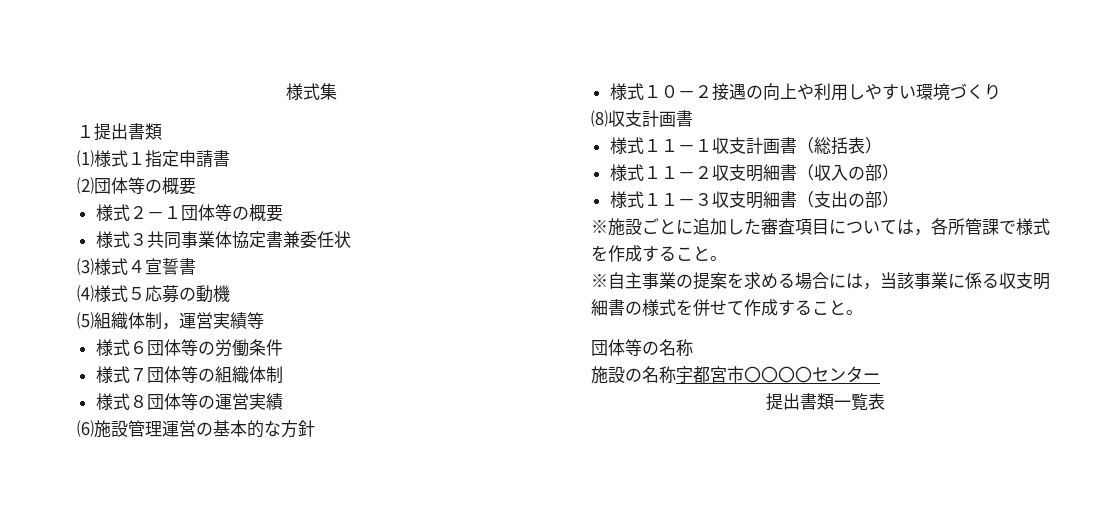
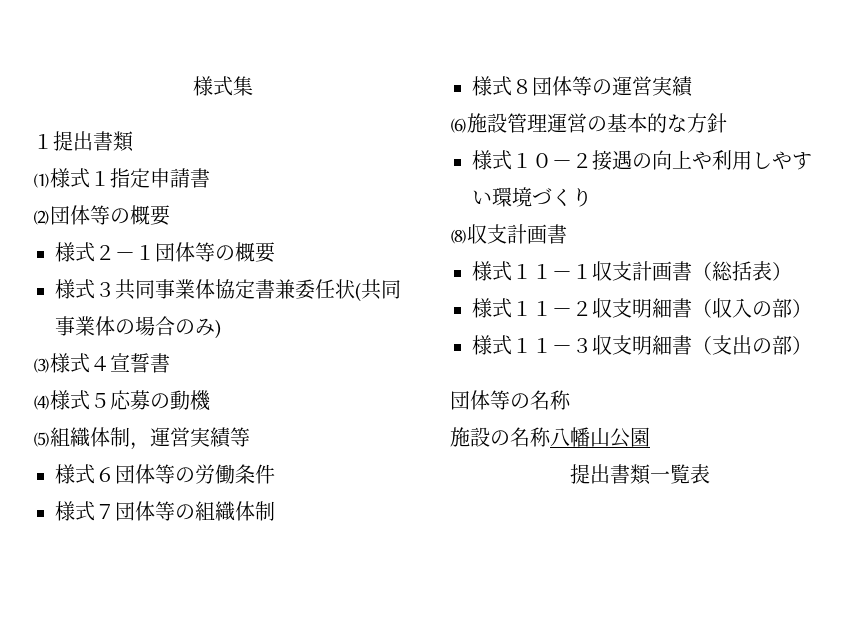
- 様式３共同事業体協定書兼委任状
+ 様式３共同事業体協定書兼委任状(共同事業体の場合のみ)
- ※施設ごとに追加した審査項目については，各所管課で様式を作成すること。
- ※自主事業の提案を求める場合には，当該事業に係る収支明細書の様式を併せて作成すること。
- 施設の名称宇都宮市〇〇〇〇センター
+ 施設の名称八幡山公園

